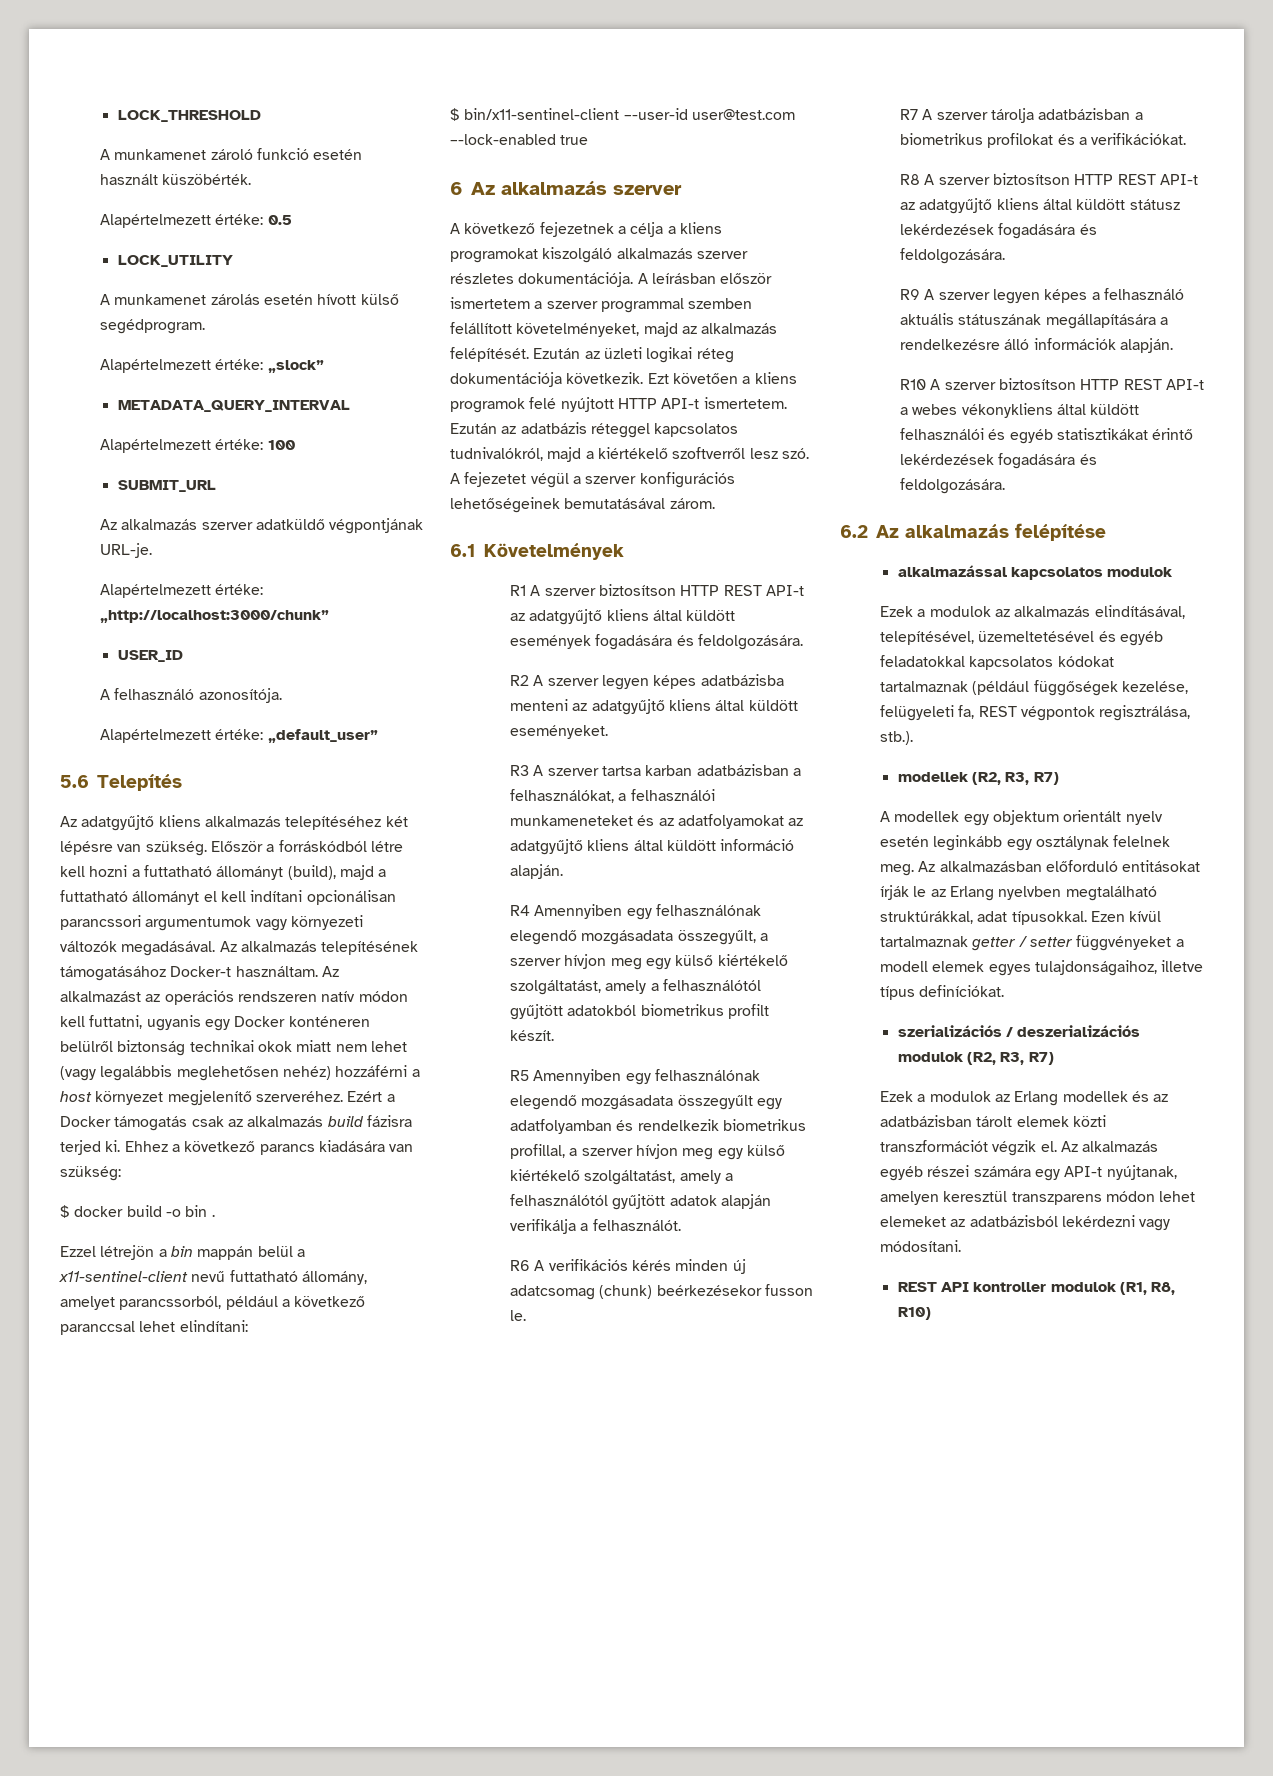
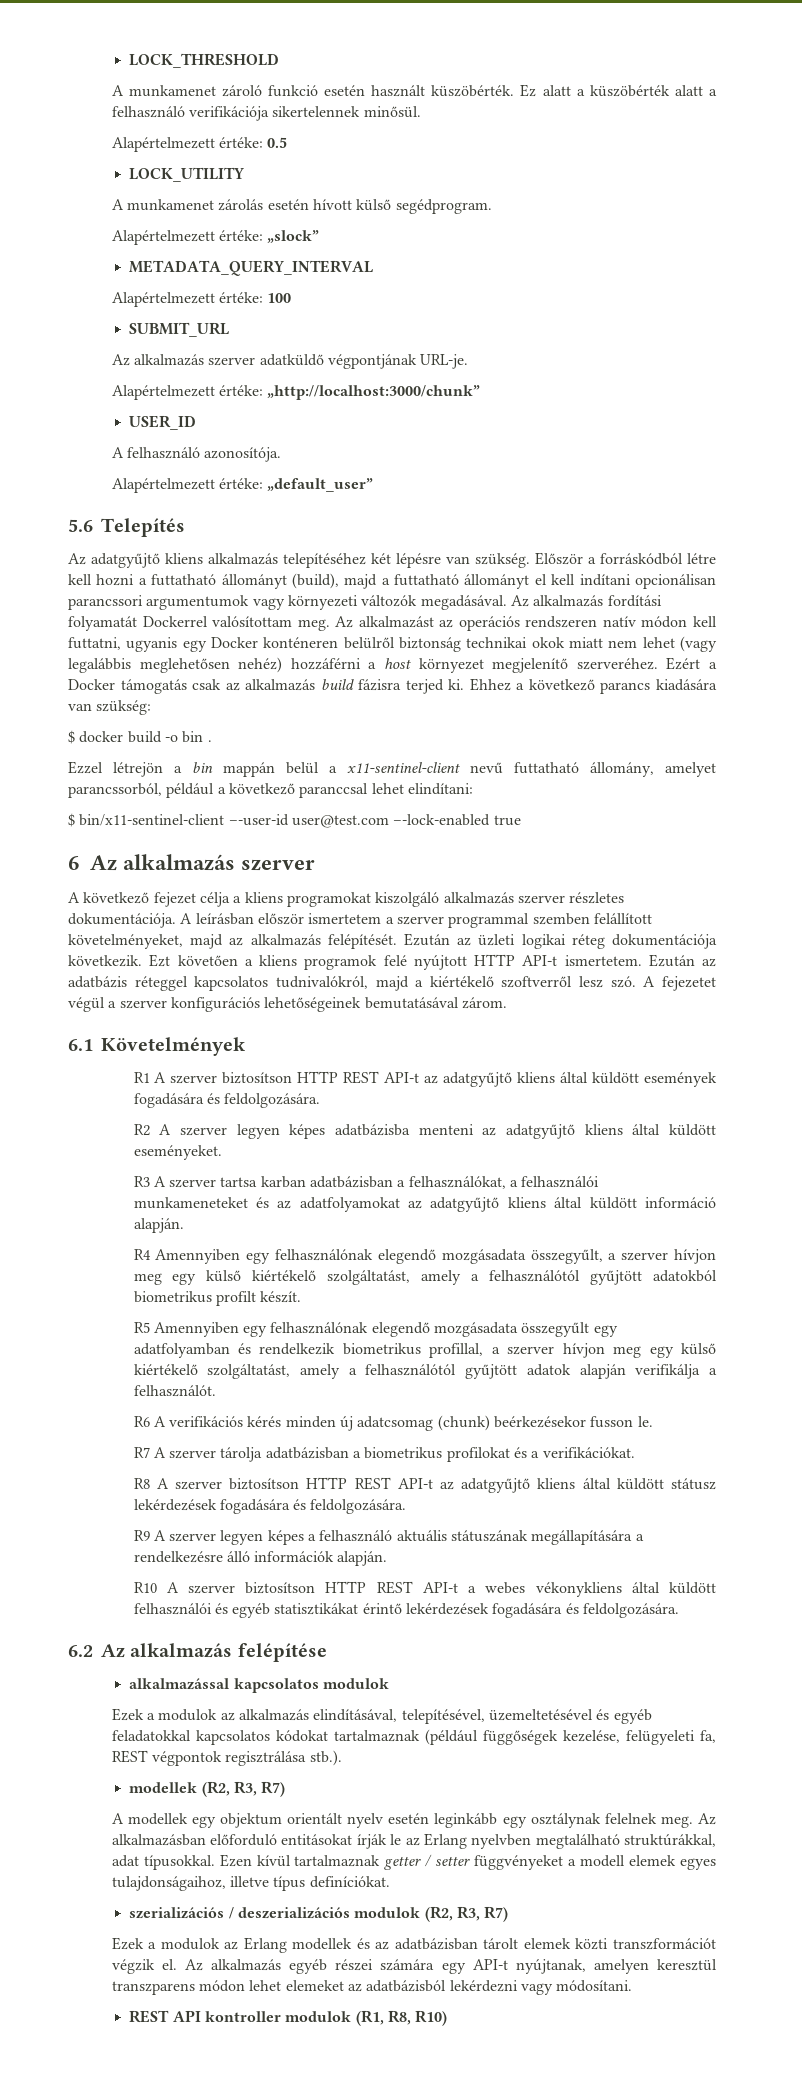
+ Ez alatt a küszöbérték alatt a felhasználó verifikációja sikertelennek minősül.
- Az alkalmazás telepítésének támogatásához Docker-t használtam.
+ Az alkalmazás fordítási folyamatát Dockerrel valósítottam meg.
- A következő fejezetnek a célja a kliens programokat kiszolgáló alkalmazás szerver részletes dokumentációja.
+ A következő fejezet célja a kliens programokat kiszolgáló alkalmazás szerver részletes dokumentációja.
- Ezek a modulok az alkalmazás elindításával, telepítésével, üzemeltetésével és egyéb feladatokkal kapcsolatos kódokat tartalmaznak (például függőségek kezelése, felügyeleti fa, REST végpontok regisztrálása, stb.).
+ Ezek a modulok az alkalmazás elindításával, telepítésével, üzemeltetésével és egyéb feladatokkal kapcsolatos kódokat tartalmaznak (például függőségek kezelése, felügyeleti fa, REST végpontok regisztrálása stb.).

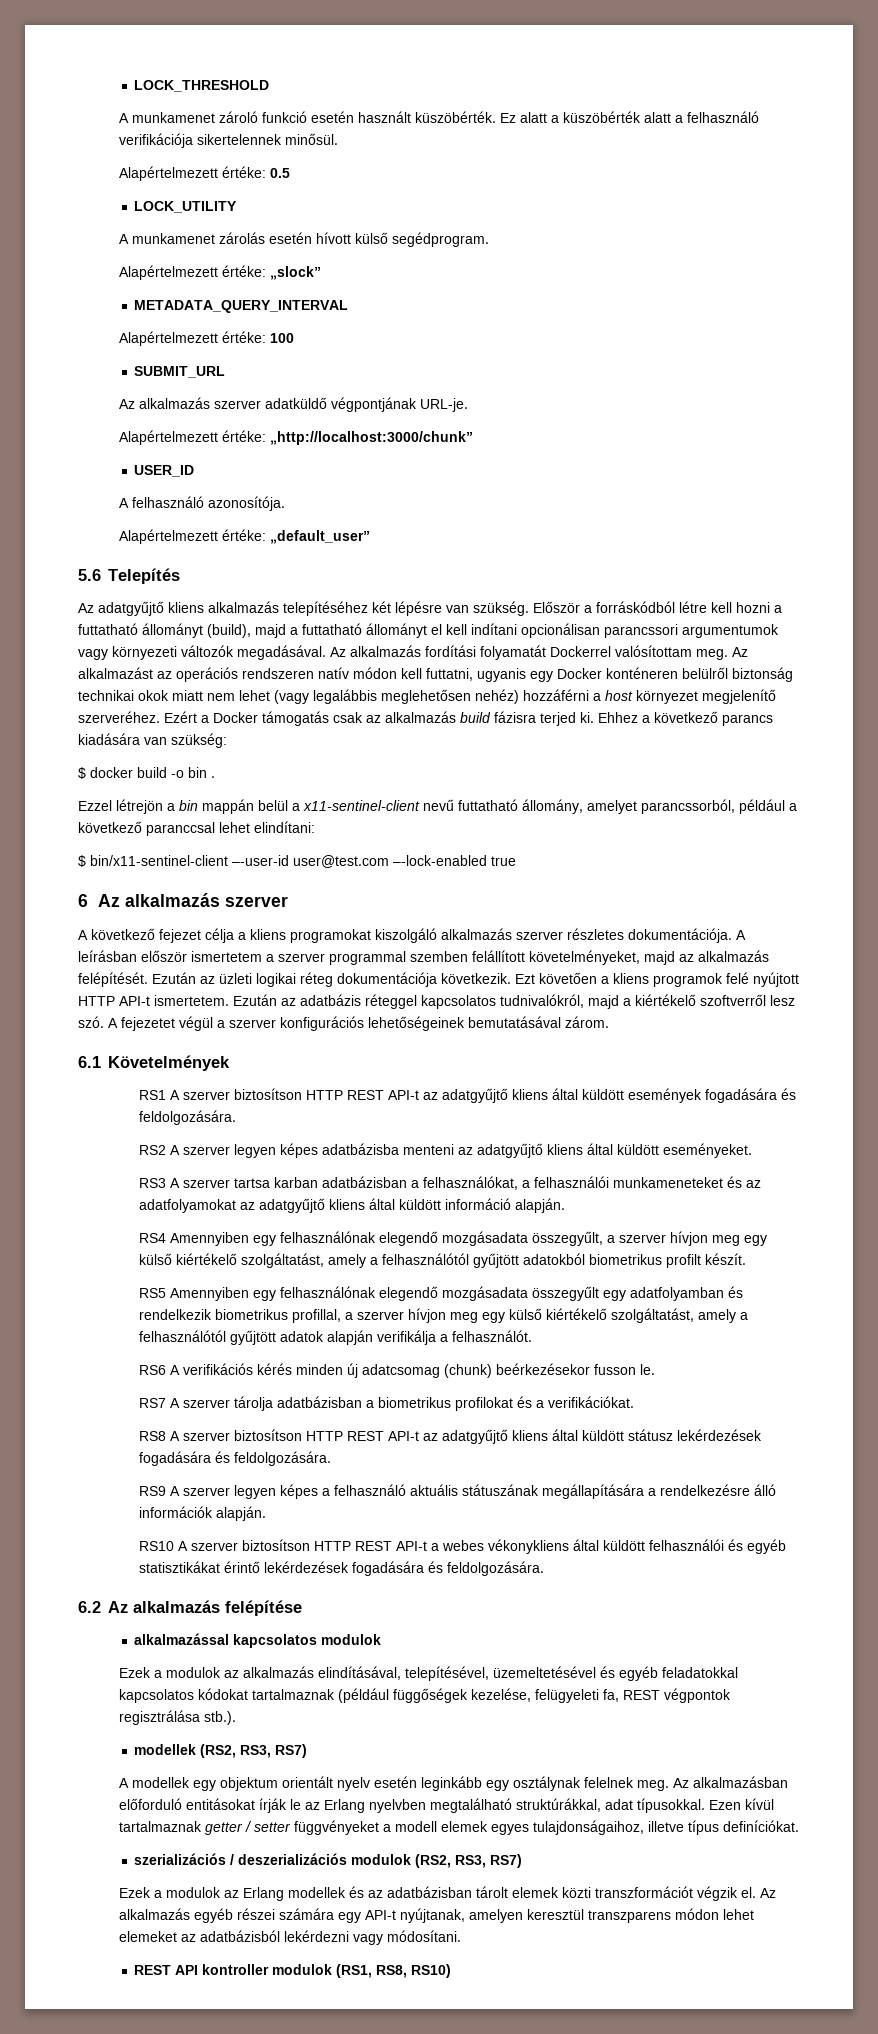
- R1 A szerver biztosítson HTTP REST API-t az adatgyűjtő kliens által küldött események fogadására és feldolgozására.
+ RS1 A szerver biztosítson HTTP REST API-t az adatgyűjtő kliens által küldött események fogadására és feldolgozására.
- R2 A szerver legyen képes adatbázisba menteni az adatgyűjtő kliens által küldött eseményeket.
+ RS2 A szerver legyen képes adatbázisba menteni az adatgyűjtő kliens által küldött eseményeket.
- R3 A szerver tartsa karban adatbázisban a felhasználókat, a felhasználói munkameneteket és az adatfolyamokat az adatgyűjtő kliens által küldött információ alapján.
+ RS3 A szerver tartsa karban adatbázisban a felhasználókat, a felhasználói munkameneteket és az adatfolyamokat az adatgyűjtő kliens által küldött információ alapján.
- R4 Amennyiben egy felhasználónak elegendő mozgásadata összegyűlt, a szerver hívjon meg egy külső kiértékelő szolgáltatást, amely a felhasználótól gyűjtött adatokból biometrikus profilt készít.
+ RS4 Amennyiben egy felhasználónak elegendő mozgásadata összegyűlt, a szerver hívjon meg egy külső kiértékelő szolgáltatást, amely a felhasználótól gyűjtött adatokból biometrikus profilt készít.
- R5 Amennyiben egy felhasználónak elegendő mozgásadata összegyűlt egy adatfolyamban és rendelkezik biometrikus profillal, a szerver hívjon meg egy külső kiértékelő szolgáltatást, amely a felhasználótól gyűjtött adatok alapján verifikálja a felhasználót.
+ RS5 Amennyiben egy felhasználónak elegendő mozgásadata összegyűlt egy adatfolyamban és rendelkezik biometrikus profillal, a szerver hívjon meg egy külső kiértékelő szolgáltatást, amely a felhasználótól gyűjtött adatok alapján verifikálja a felhasználót.
- R6 A verifikációs kérés minden új adatcsomag (chunk) beérkezésekor fusson le.
+ RS6 A verifikációs kérés minden új adatcsomag (chunk) beérkezésekor fusson le.
- R7 A szerver tárolja adatbázisban a biometrikus profilokat és a verifikációkat.
+ RS7 A szerver tárolja adatbázisban a biometrikus profilokat és a verifikációkat.
- R8 A szerver biztosítson HTTP REST API-t az adatgyűjtő kliens által küldött státusz lekérdezések fogadására és feldolgozására.
+ RS8 A szerver biztosítson HTTP REST API-t az adatgyűjtő kliens által küldött státusz lekérdezések fogadására és feldolgozására.
- R9 A szerver legyen képes a felhasználó aktuális státuszának megállapítására a rendelkezésre álló információk alapján.
+ RS9 A szerver legyen képes a felhasználó aktuális státuszának megállapítására a rendelkezésre álló információk alapján.
- R10 A szerver biztosítson HTTP REST API-t a webes vékonykliens által küldött felhasználói és egyéb statisztikákat érintő lekérdezések fogadására és feldolgozására.
+ RS10 A szerver biztosítson HTTP REST API-t a webes vékonykliens által küldött felhasználói és egyéb statisztikákat érintő lekérdezések fogadására és feldolgozására.
- modellek (R2, R3, R7)
+ modellek (RS2, RS3, RS7)
- szerializációs / deszerializációs modulok (R2, R3, R7)
+ szerializációs / deszerializációs modulok (RS2, RS3, RS7)
- REST API kontroller modulok (R1, R8, R10)
+ REST API kontroller modulok (RS1, RS8, RS10)

